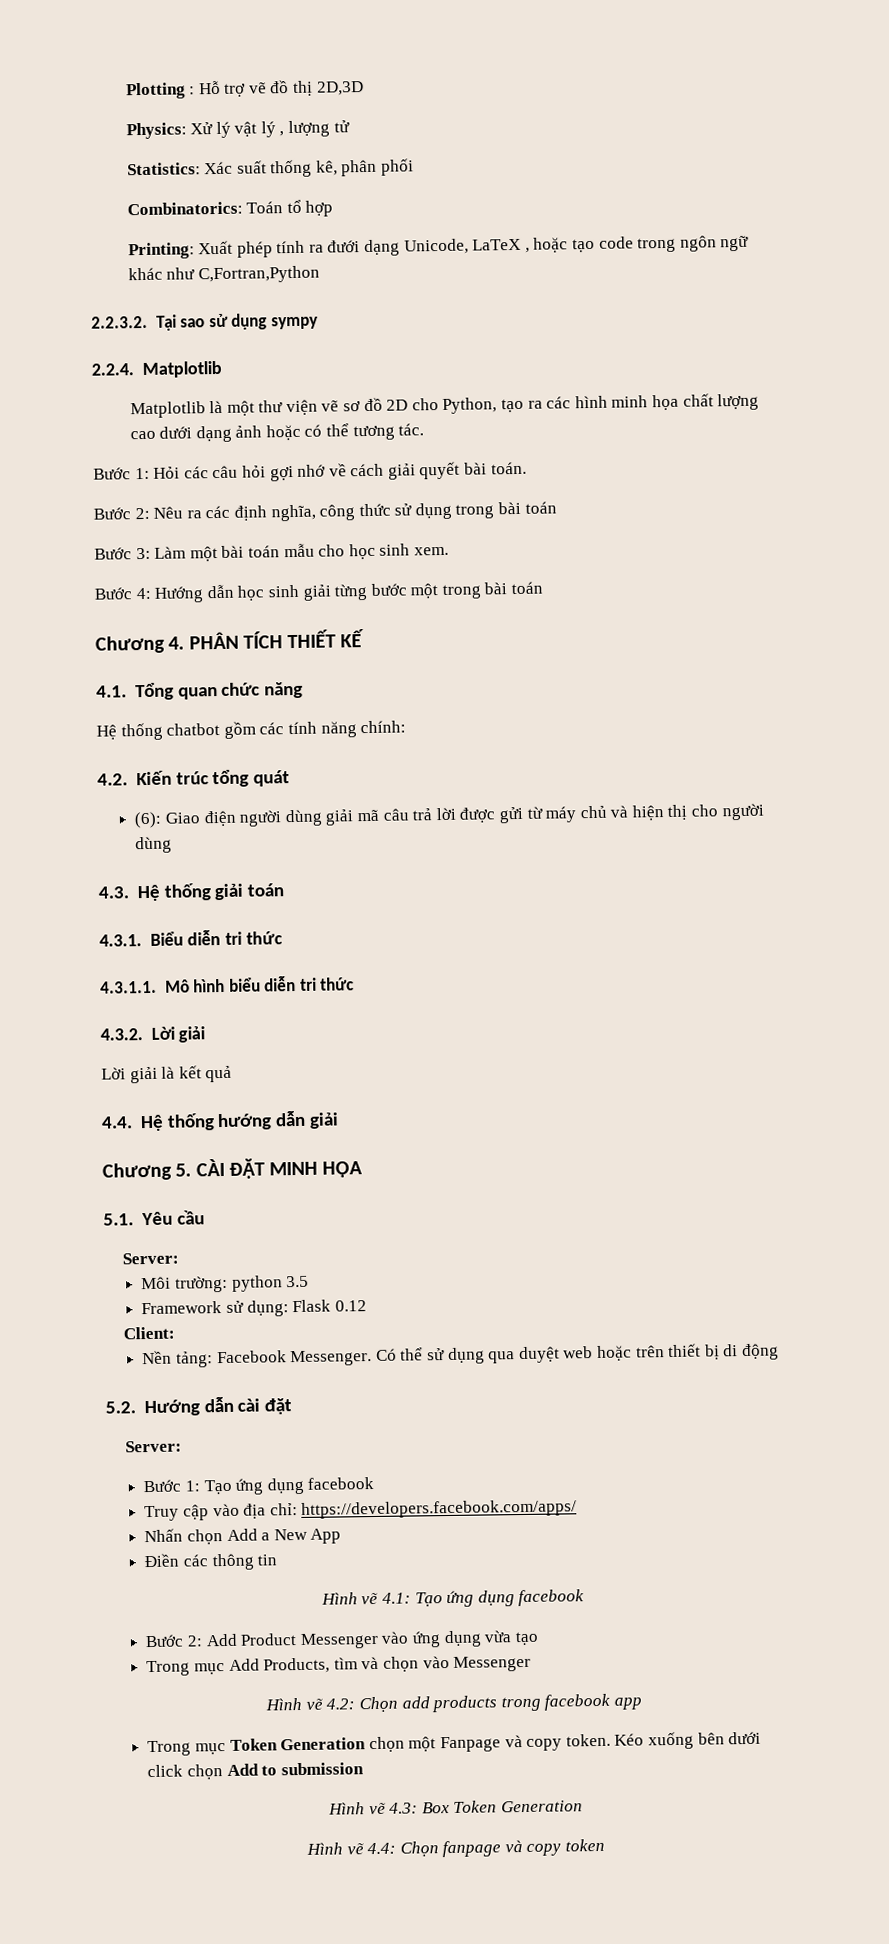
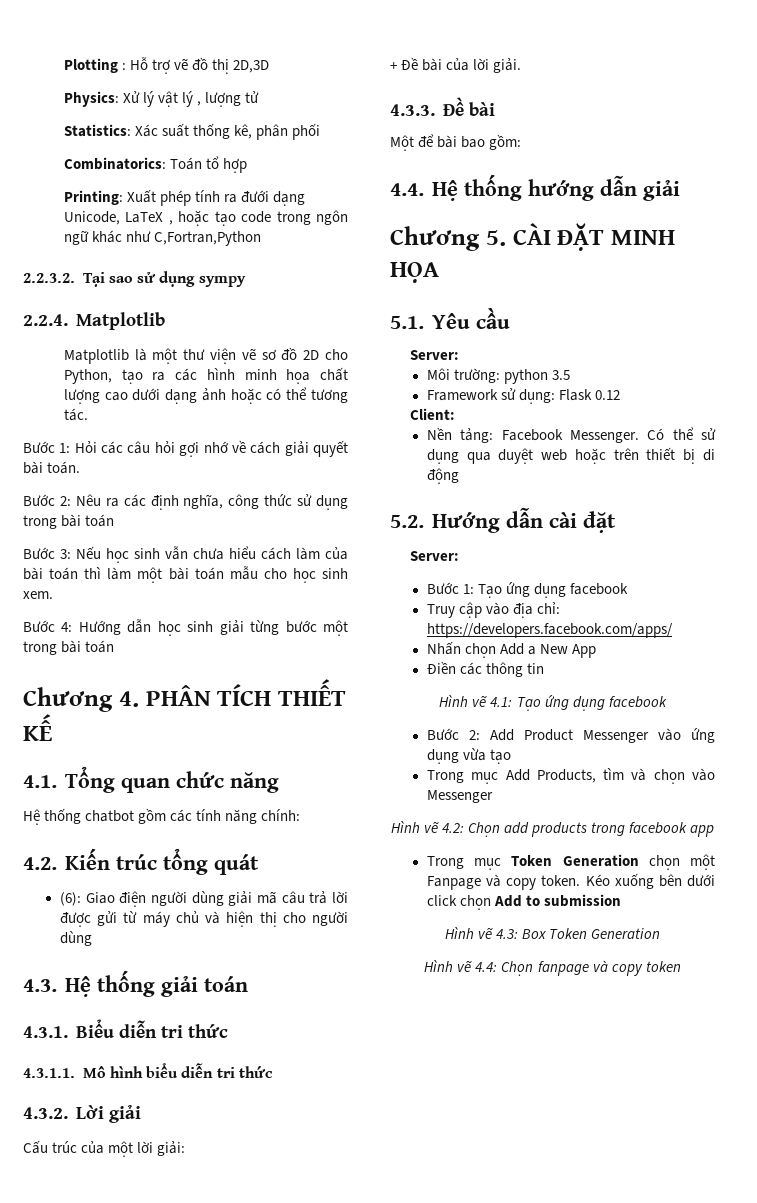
- Bước 3: Làm một bài toán mẫu cho học sinh xem.
+ Bước 3: Nếu học sinh vẫn chưa hiểu cách làm của bài toán thì làm một bài toán mẫu cho học sinh xem.
- Lời giải là kết quả
+ Cấu trúc của một lời giải:
+ + Đề bài của lời giải.
+ 4.3.3. Đề bài
+ Một để bài bao gồm:

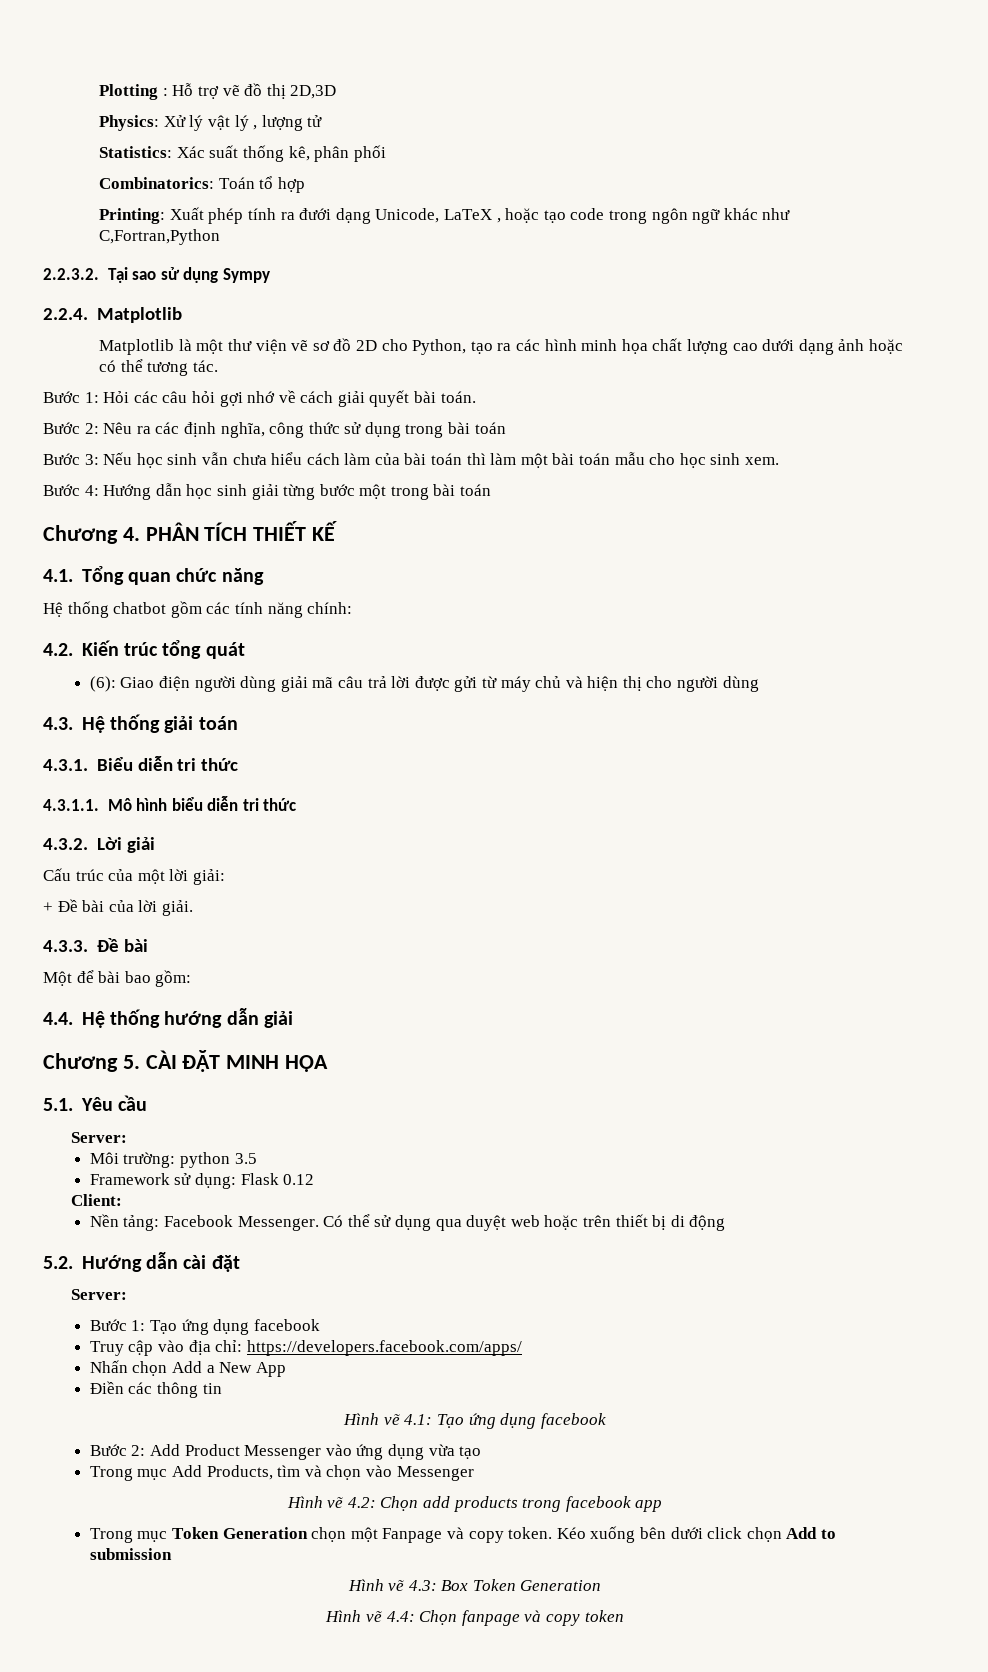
- 2.2.3.2. Tại sao sử dụng sympy
+ 2.2.3.2. Tại sao sử dụng Sympy

